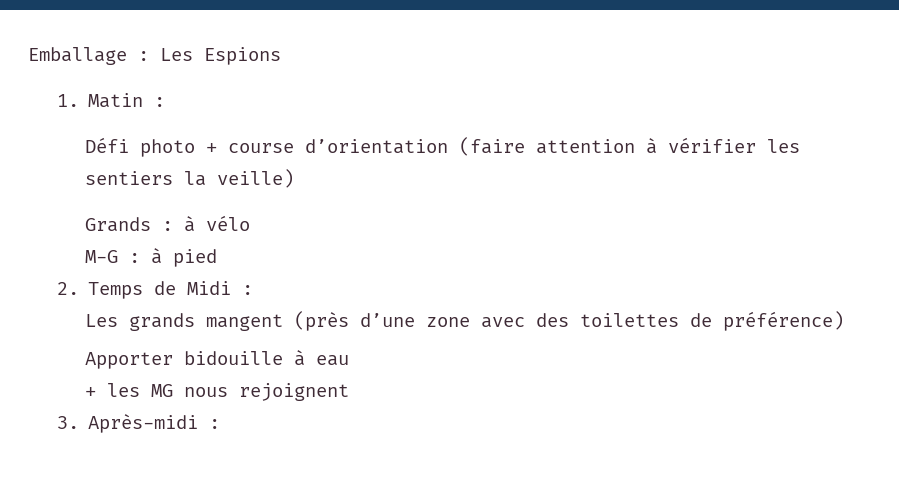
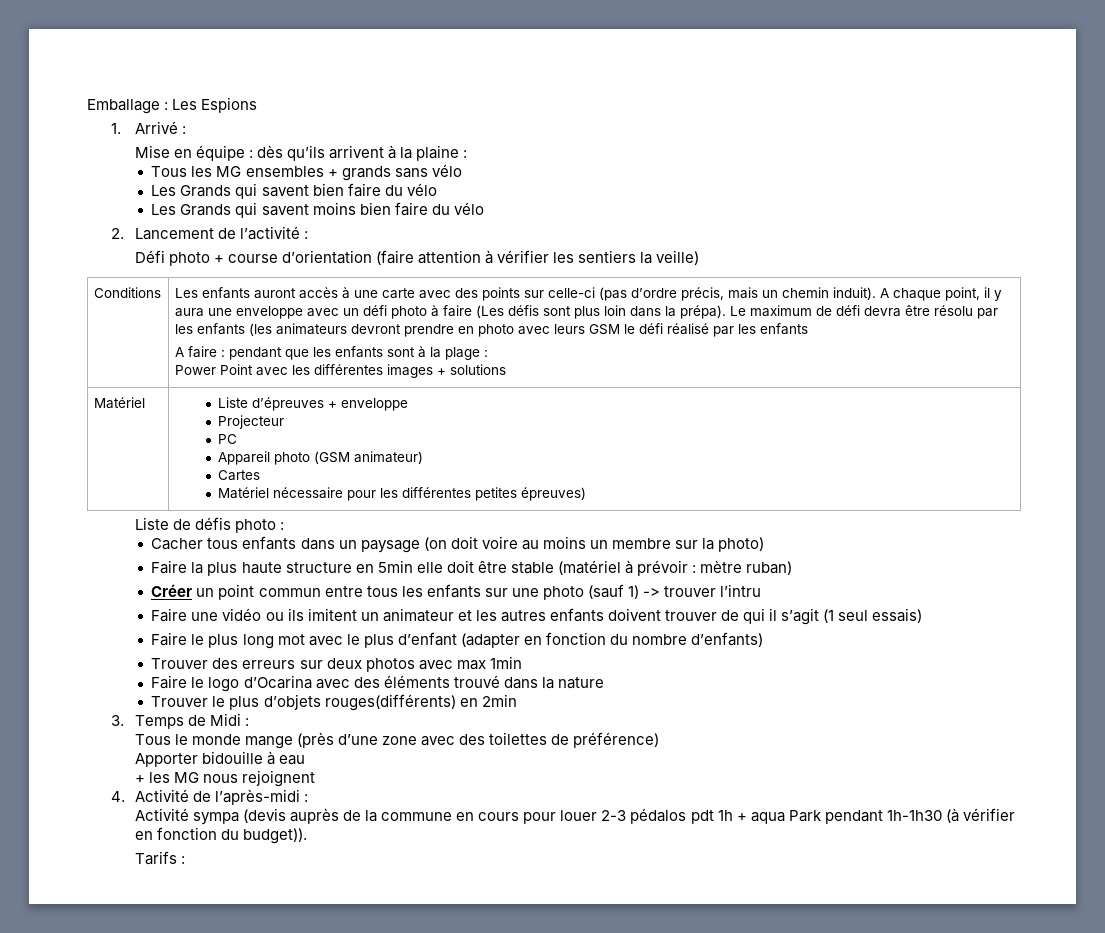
- 1. Matin :
+ 1. Arrivé :
+ Mise en équipe : dès qu’ils arrivent à la plaine :
+ Tous les MG ensembles + grands sans vélo
+ Les Grands qui savent bien faire du vélo
+ Les Grands qui savent moins bien faire du vélo
+ 2. Lancement de l’activité :
- Grands : à vélo
- M-G : à pied
- 2. Temps de Midi :
+ Conditions | Les enfants auront accès à une carte avec des points sur celle-ci (pas d’ordre précis, mais un chemin induit). A chaque point, il y aura une enveloppe avec un défi photo à faire (Les défis sont plus loin dans la prépa). Le maximum de défi devra être résolu par les enfants (les animateurs devront prendre en photo avec leurs GSM le défi réalisé par les enfants
+ A faire : pendant que les enfants sont à la plage :
+ Power Point avec les différentes images + solutions
+ Matériel | Liste d’épreuves + enveloppe
+ Projecteur
+ PC
+ Appareil photo (GSM animateur)
+ Cartes
+ Matériel nécessaire pour les différentes petites épreuves)
+ Liste de défis photo :
+ Cacher tous enfants dans un paysage (on doit voire au moins un membre sur la photo)
+ Faire la plus haute structure en 5min elle doit être stable (matériel à prévoir : mètre ruban)
+ Créer un point commun entre tous les enfants sur une photo (sauf 1) -> trouver l’intru
+ Faire une vidéo ou ils imitent un animateur et les autres enfants doivent trouver de qui il s’agit (1 seul essais)
+ Faire le plus long mot avec le plus d’enfant (adapter en fonction du nombre d’enfants)
+ Trouver des erreurs sur deux photos avec max 1min
+ Faire le logo d’Ocarina avec des éléments trouvé dans la nature
+ Trouver le plus d’objets rouges(différents) en 2min
+ 3. Temps de Midi :
- Les grands mangent (près d’une zone avec des toilettes de préférence)
+ Tous le monde mange (près d’une zone avec des toilettes de préférence)
- 3. Après-midi :
+ 4. Activité de l’après-midi :
+ Activité sympa (devis auprès de la commune en cours pour louer 2-3 pédalos pdt 1h + aqua Park pendant 1h-1h30 (à vérifier en fonction du budget)).
+ Tarifs :

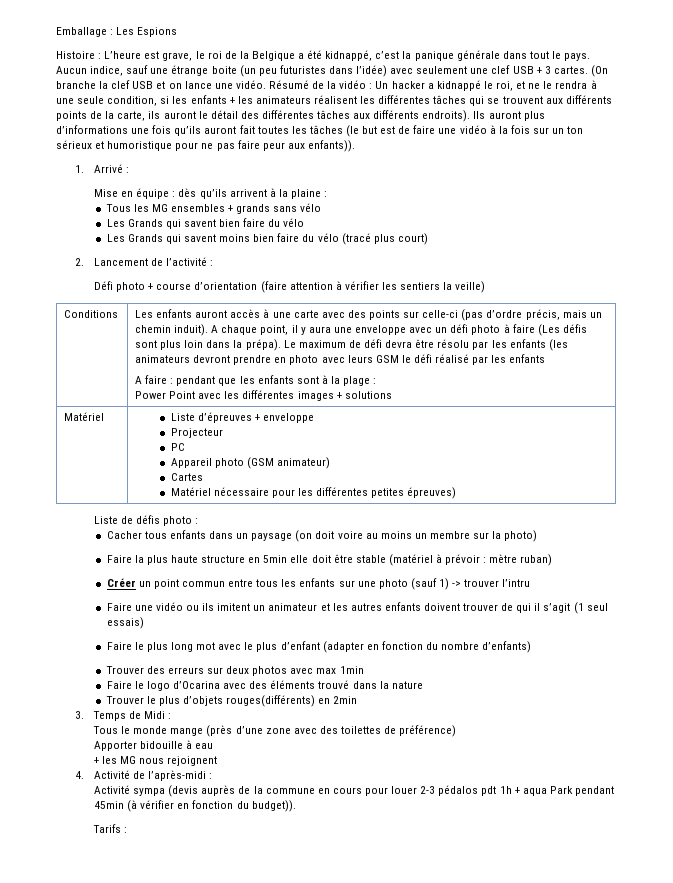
+ Histoire : L’heure est grave, le roi de la Belgique a été kidnappé, c’est la panique générale dans tout le pays. Aucun indice, sauf une étrange boite (un peu futuristes dans l’idée) avec seulement une clef USB + 3 cartes. (On branche la clef USB et on lance une vidéo. Résumé de la vidéo : Un hacker a kidnappé le roi, et ne le rendra à une seule condition, si les enfants + les animateurs réalisent les différentes tâches qui se trouvent aux différents points de la carte, ils auront le détail des différentes tâches aux différents endroits). Ils auront plus d’informations une fois qu’ils auront fait toutes les tâches (le but est de faire une vidéo à la fois sur un ton sérieux et humoristique pour ne pas faire peur aux enfants)).
- Les Grands qui savent moins bien faire du vélo
+ Les Grands qui savent moins bien faire du vélo (tracé plus court)
- Activité sympa (devis auprès de la commune en cours pour louer 2-3 pédalos pdt 1h + aqua Park pendant 1h-1h30 (à vérifier en fonction du budget)).
+ Activité sympa (devis auprès de la commune en cours pour louer 2-3 pédalos pdt 1h + aqua Park pendant 45min (à vérifier en fonction du budget)).

